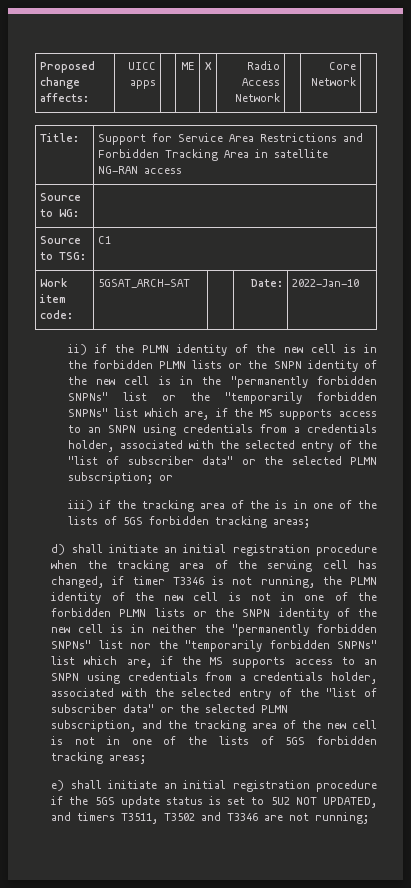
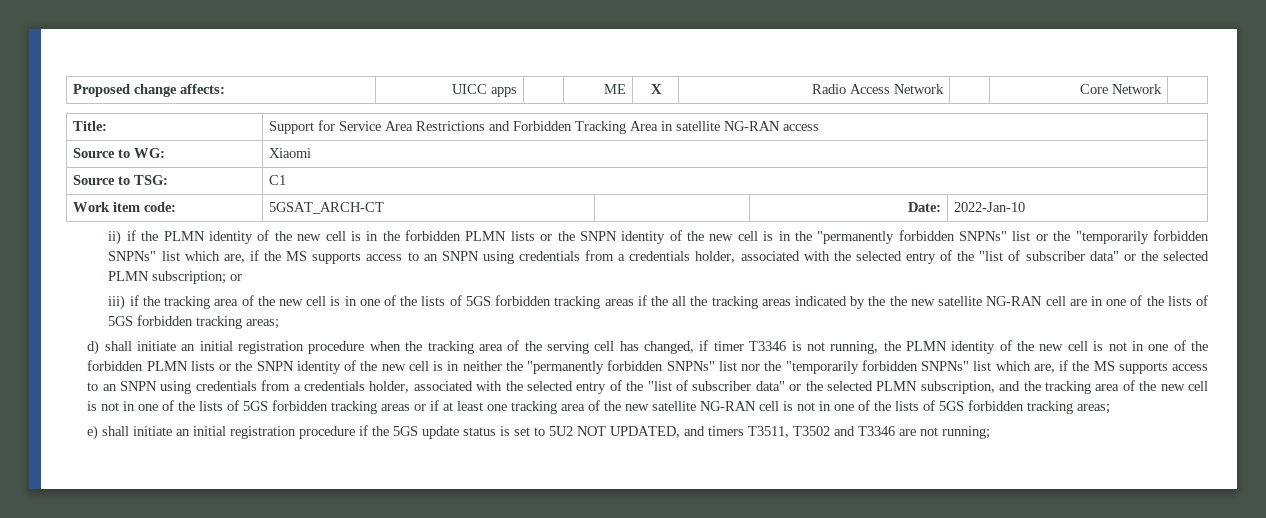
- Source to WG: |
+ Source to WG: | Xiaomi
- Work item code: | 5GSAT_ARCH-SAT | | Date: | 2022-Jan-10
+ Work item code: | 5GSAT_ARCH-CT | | Date: | 2022-Jan-10
- iii) if the tracking area of the is in one of the lists of 5GS forbidden tracking areas;
+ iii) if the tracking area of the new cell is in one of the lists of 5GS forbidden tracking areas if the all the tracking areas indicated by the the new satellite NG-RAN cell are in one of the lists of 5GS forbidden tracking areas;
- d) shall initiate an initial registration procedure when the tracking area of the serving cell has changed, if timer T3346 is not running, the PLMN identity of the new cell is not in one of the forbidden PLMN lists or the SNPN identity of the new cell is in neither the "permanently forbidden SNPNs" list nor the "temporarily forbidden SNPNs" list which are, if the MS supports access to an SNPN using credentials from a credentials holder, associated with the selected entry of the "list of subscriber data" or the selected PLMN subscription, and the tracking area of the new cell is not in one of the lists of 5GS forbidden tracking areas;
+ d) shall initiate an initial registration procedure when the tracking area of the serving cell has changed, if timer T3346 is not running, the PLMN identity of the new cell is not in one of the forbidden PLMN lists or the SNPN identity of the new cell is in neither the "permanently forbidden SNPNs" list nor the "temporarily forbidden SNPNs" list which are, if the MS supports access to an SNPN using credentials from a credentials holder, associated with the selected entry of the "list of subscriber data" or the selected PLMN subscription, and the tracking area of the new cell is not in one of the lists of 5GS forbidden tracking areas or if at least one tracking area of the new satellite NG-RAN cell is not in one of the lists of 5GS forbidden tracking areas;

